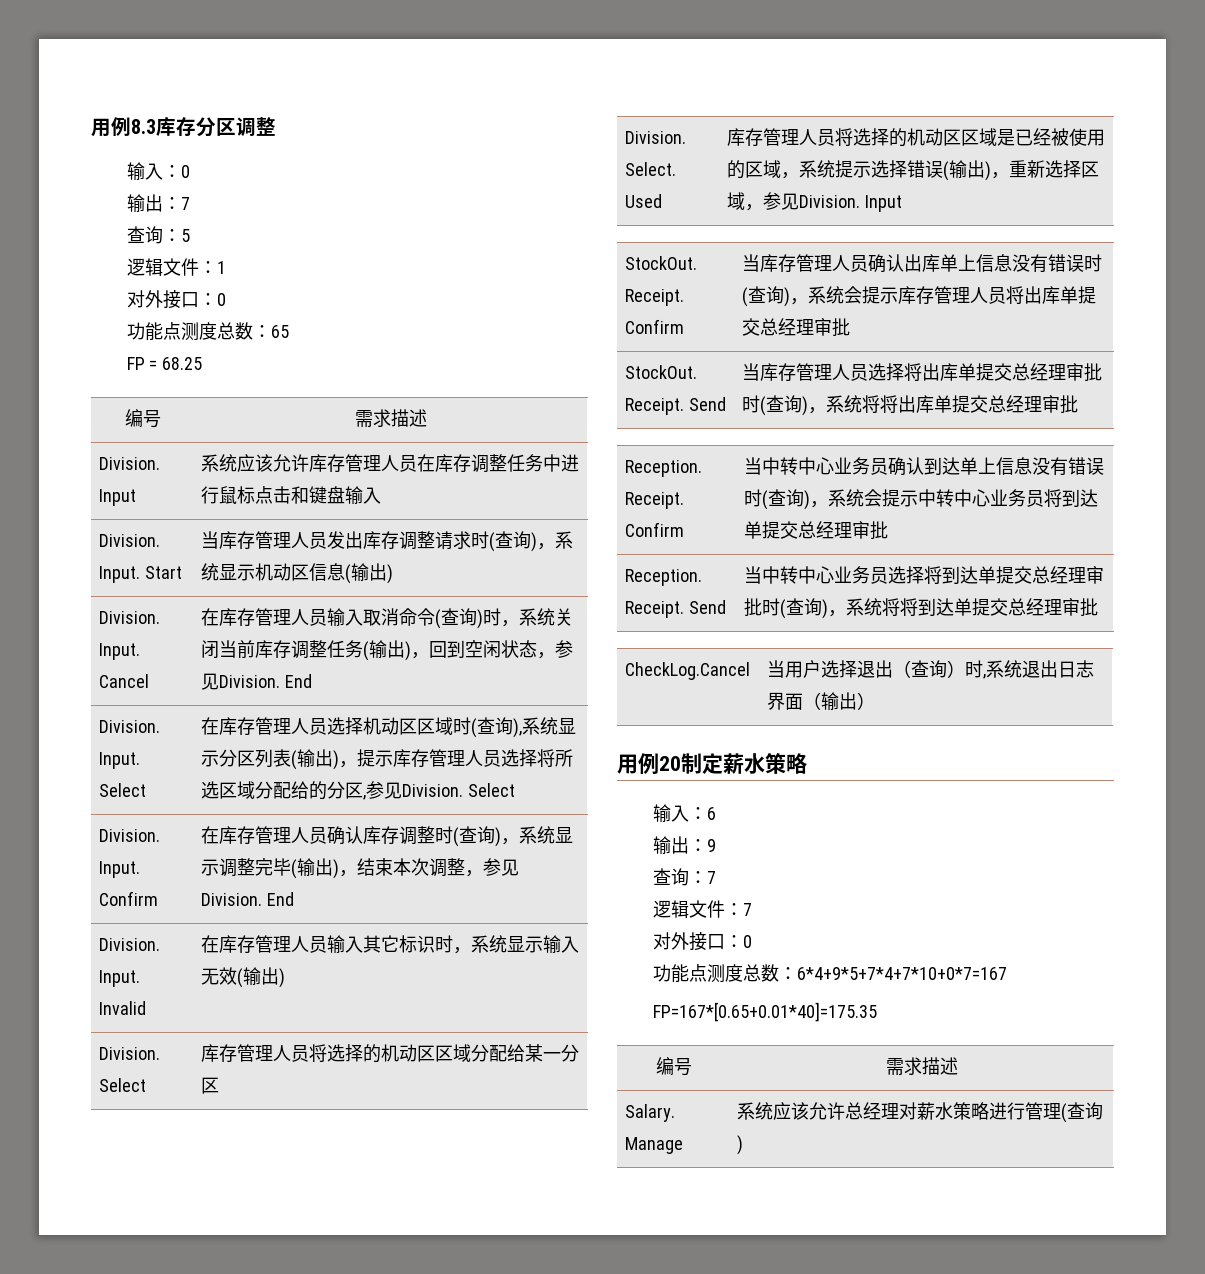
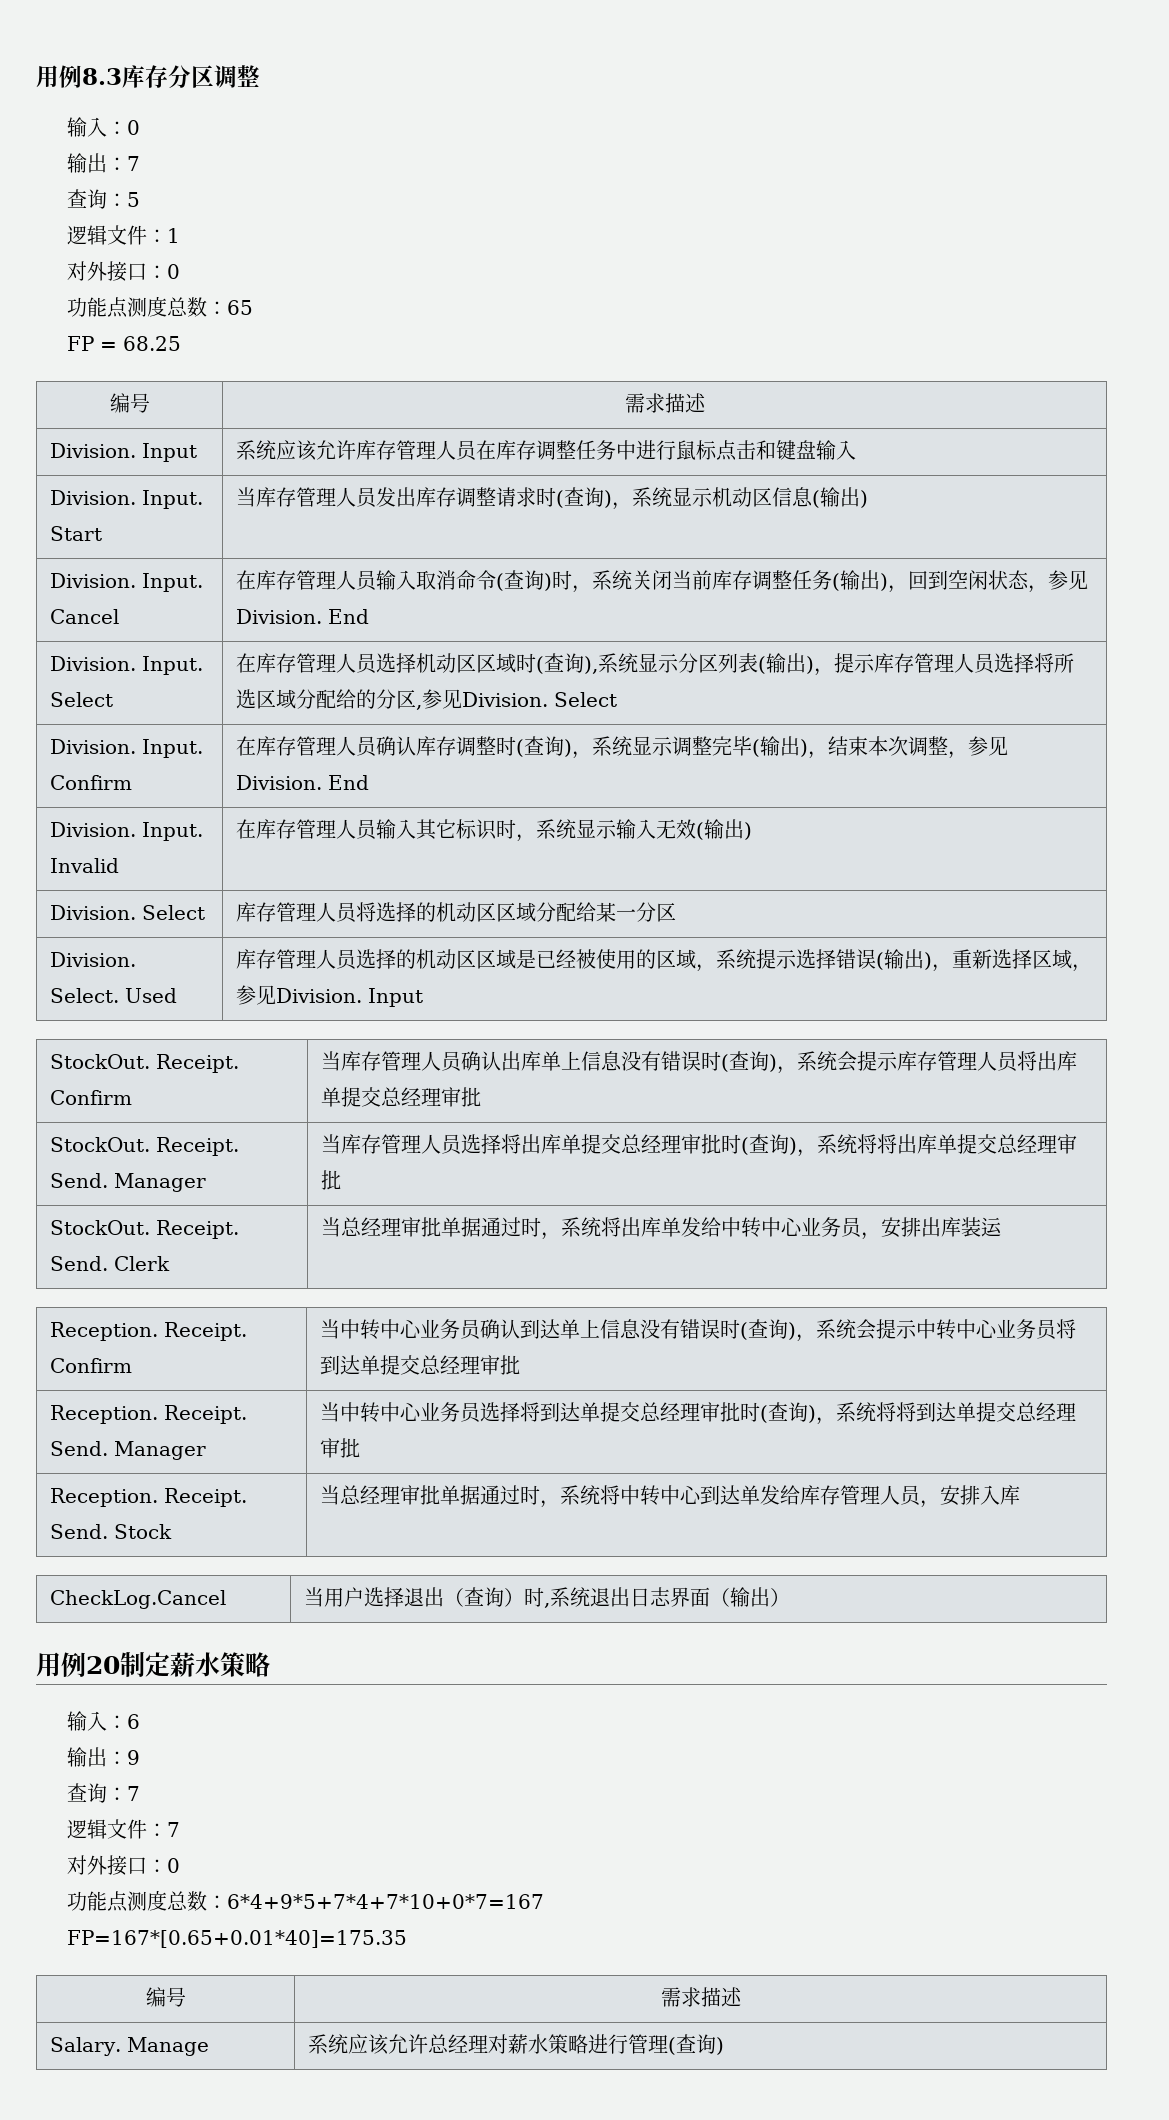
- Division. Select. Used | 库存管理人员将选择的机动区区域是已经被使用的区域，系统提示选择错误(输出)，重新选择区域，参见Division. Input
+ Division. Select. Used | 库存管理人员选择的机动区区域是已经被使用的区域，系统提示选择错误(输出)，重新选择区域，参见Division. Input
- StockOut. Receipt. Send | 当库存管理人员选择将出库单提交总经理审批时(查询)，系统将将出库单提交总经理审批
+ StockOut. Receipt. Send. Manager | 当库存管理人员选择将出库单提交总经理审批时(查询)，系统将将出库单提交总经理审批
+ StockOut. Receipt. Send. Clerk | 当总经理审批单据通过时，系统将出库单发给中转中心业务员，安排出库装运
- Reception. Receipt. Send | 当中转中心业务员选择将到达单提交总经理审批时(查询)，系统将将到达单提交总经理审批
+ Reception. Receipt. Send. Manager | 当中转中心业务员选择将到达单提交总经理审批时(查询)，系统将将到达单提交总经理审批
+ Reception. Receipt. Send. Stock | 当总经理审批单据通过时，系统将中转中心到达单发给库存管理人员，安排入库

